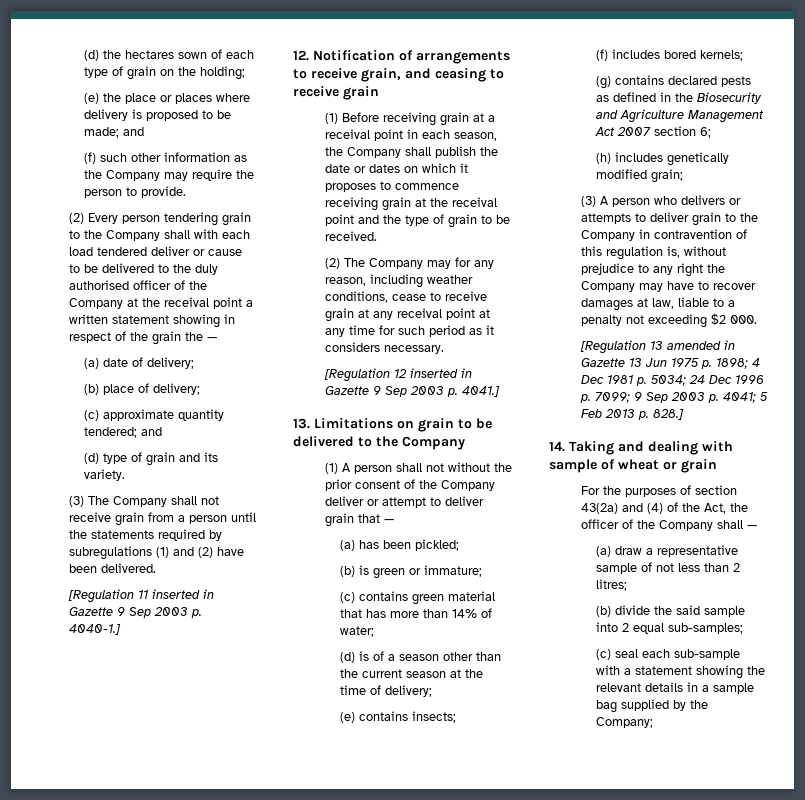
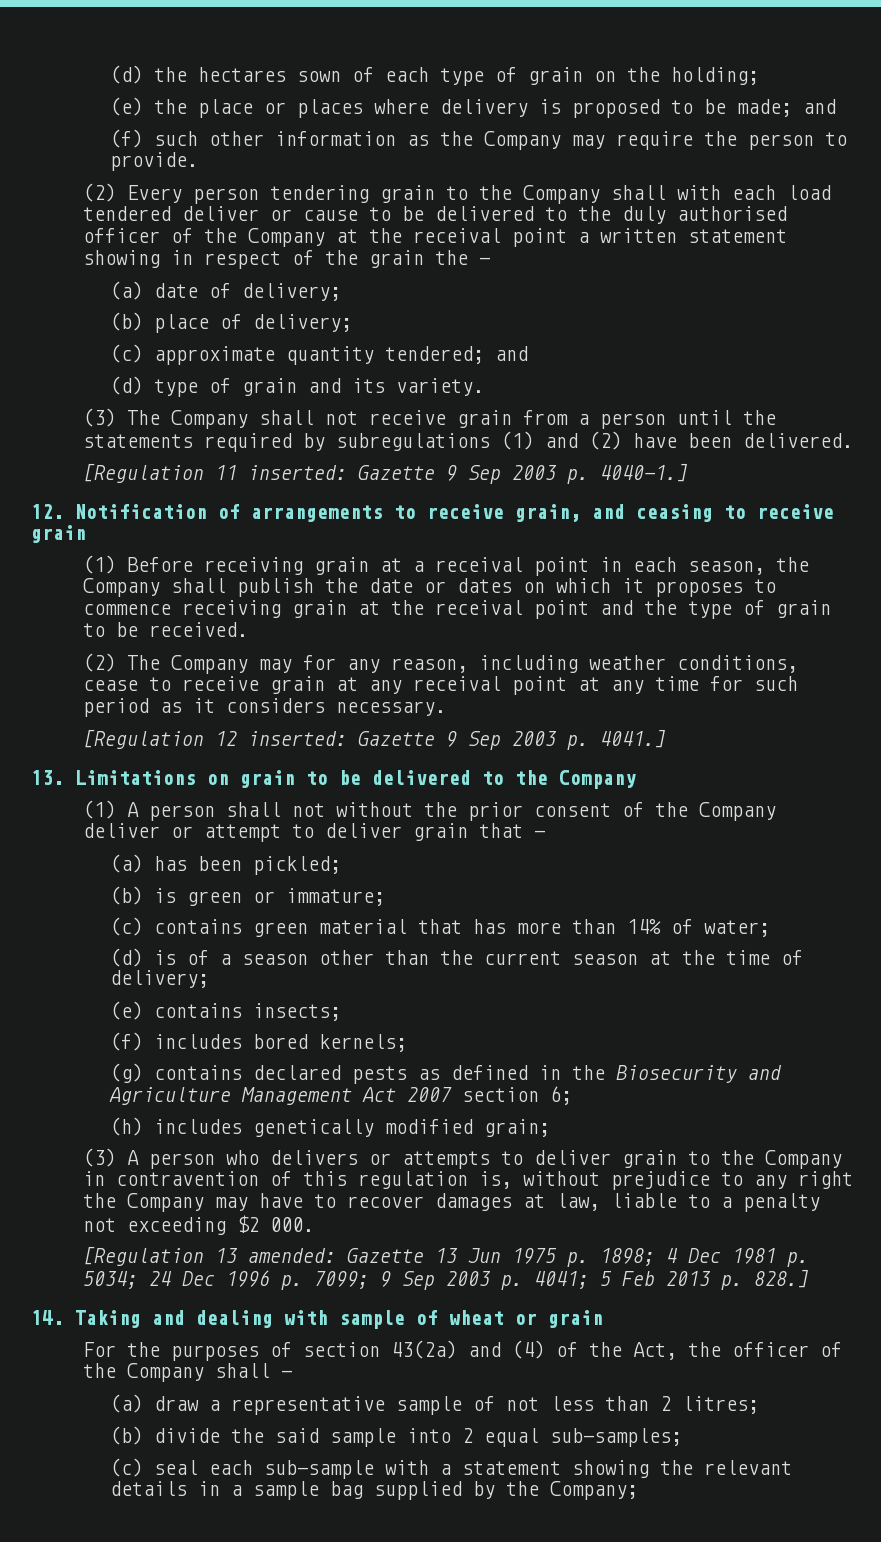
- [Regulation 11 inserted in Gazette 9 Sep 2003 p. 4040-1.]
+ [Regulation 11 inserted: Gazette 9 Sep 2003 p. 4040-1.]
- [Regulation 12 inserted in Gazette 9 Sep 2003 p. 4041.]
+ [Regulation 12 inserted: Gazette 9 Sep 2003 p. 4041.]
- [Regulation 13 amended in Gazette 13 Jun 1975 p. 1898; 4 Dec 1981 p. 5034; 24 Dec 1996 p. 7099; 9 Sep 2003 p. 4041; 5 Feb 2013 p. 828.]
+ [Regulation 13 amended: Gazette 13 Jun 1975 p. 1898; 4 Dec 1981 p. 5034; 24 Dec 1996 p. 7099; 9 Sep 2003 p. 4041; 5 Feb 2013 p. 828.]

